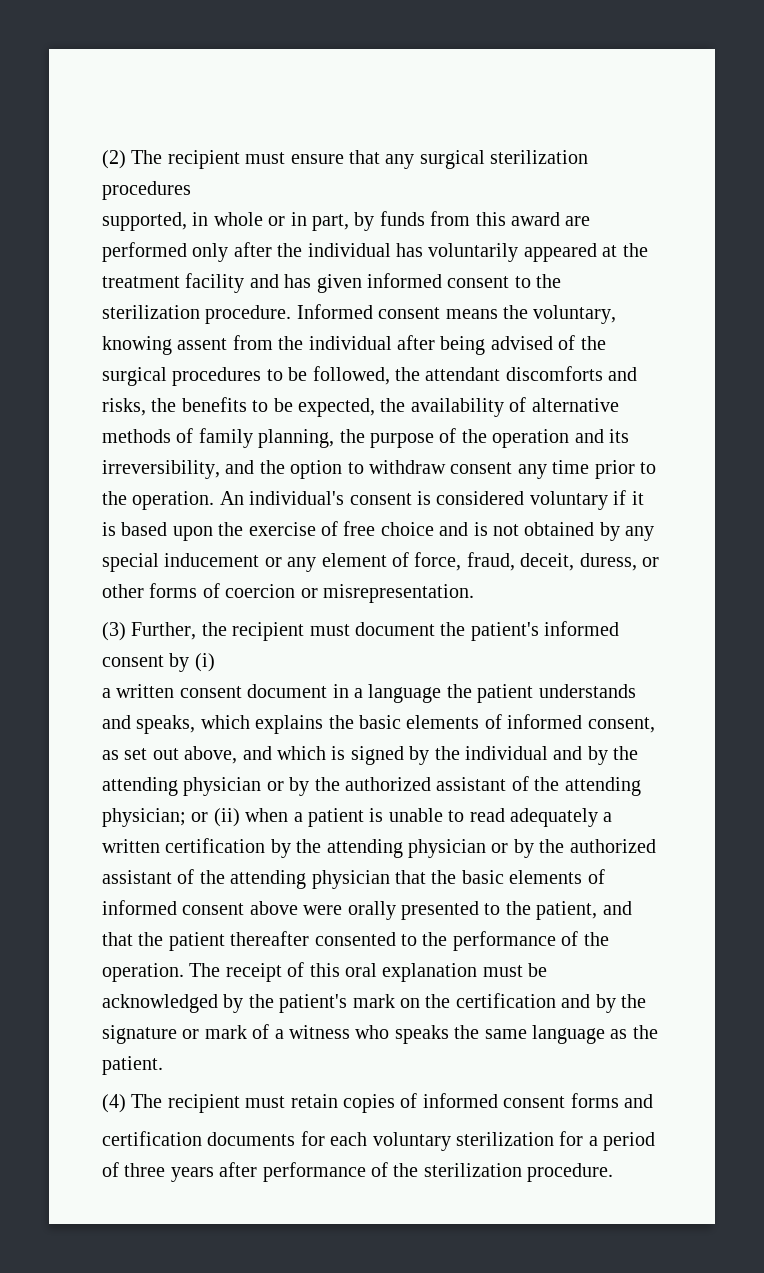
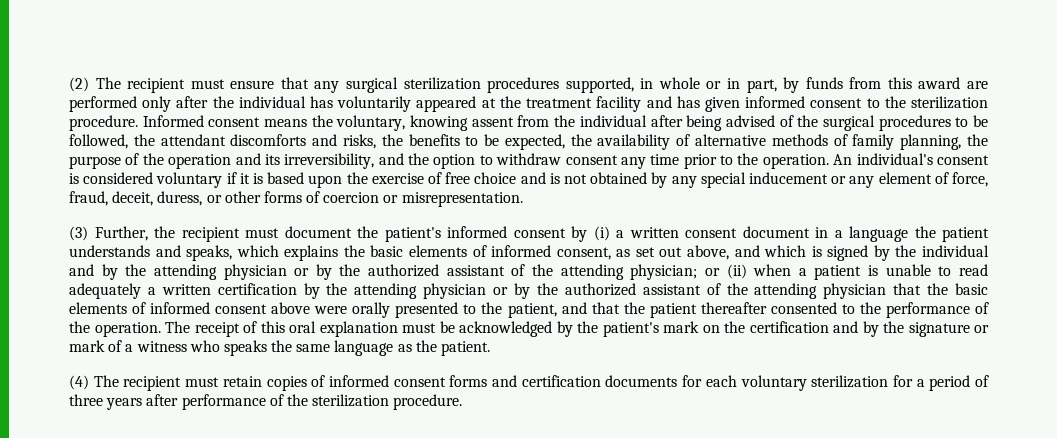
- (2) The recipient must ensure that any surgical sterilization procedures
- supported, in whole or in part, by funds from this award are performed only after the individual has voluntarily appeared at the treatment facility and has given informed consent to the sterilization procedure.
+ (2) The recipient must ensure that any surgical sterilization procedures supported, in whole or in part, by funds from this award are performed only after the individual has voluntarily appeared at the treatment facility and has given informed consent to the sterilization procedure.
- (3) Further, the recipient must document the patient's informed consent by (i)
- a written consent document in a language the patient understands and speaks, which explains the basic elements of informed consent, as set out above, and which is signed by the individual and by the attending physician or by the authorized assistant of the attending physician;
+ (3) Further, the recipient must document the patient's informed consent by (i) a written consent document in a language the patient understands and speaks, which explains the basic elements of informed consent, as set out above, and which is signed by the individual and by the attending physician or by the authorized assistant of the attending physician;
- (4) The recipient must retain copies of informed consent forms and
- certification documents for each voluntary sterilization for a period of three years after performance of the sterilization procedure.
+ (4) The recipient must retain copies of informed consent forms and certification documents for each voluntary sterilization for a period of three years after performance of the sterilization procedure.

